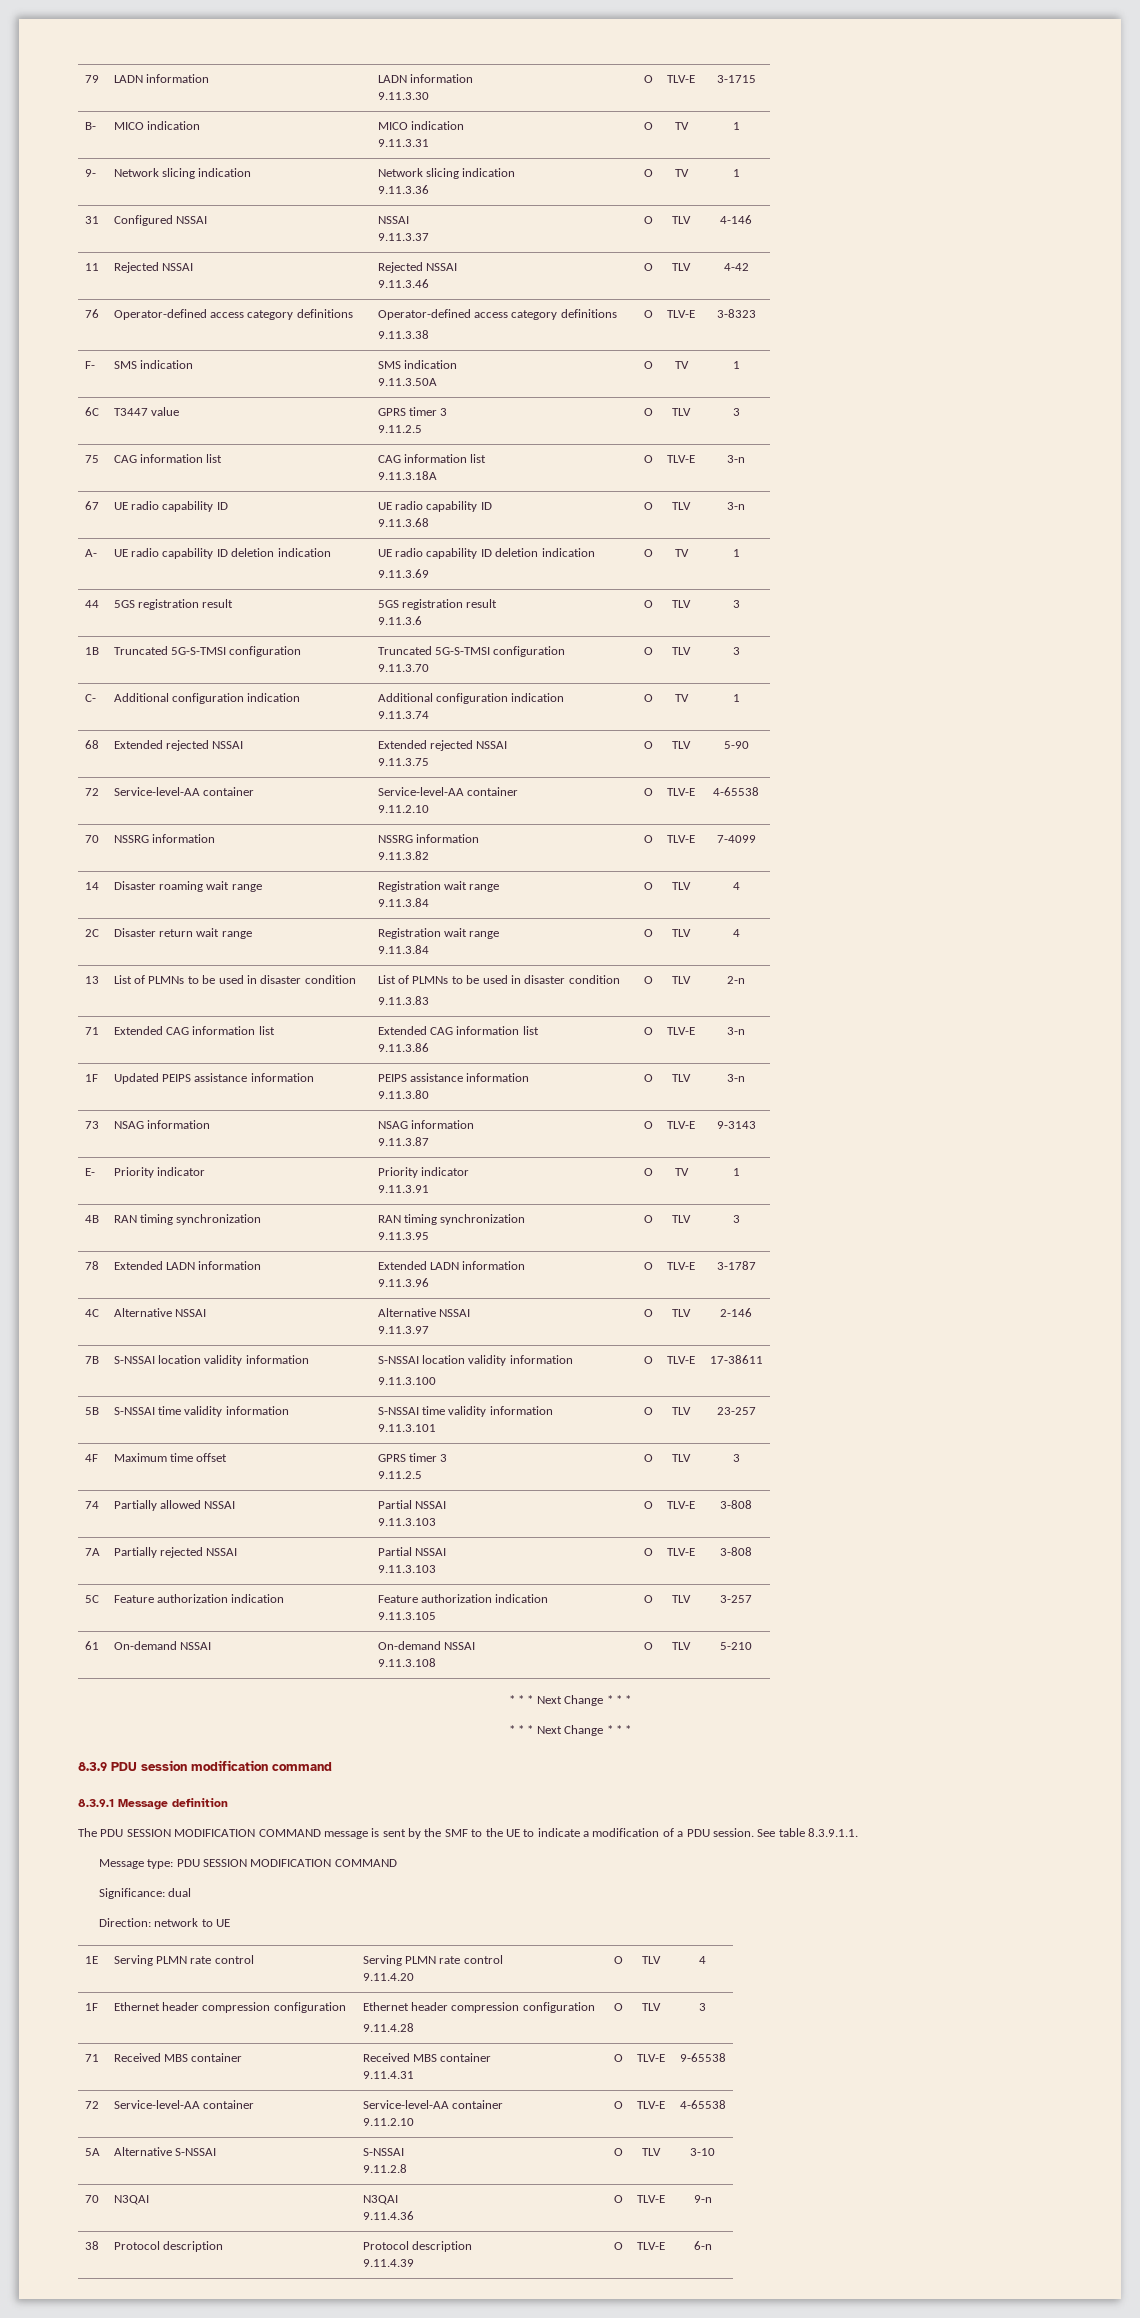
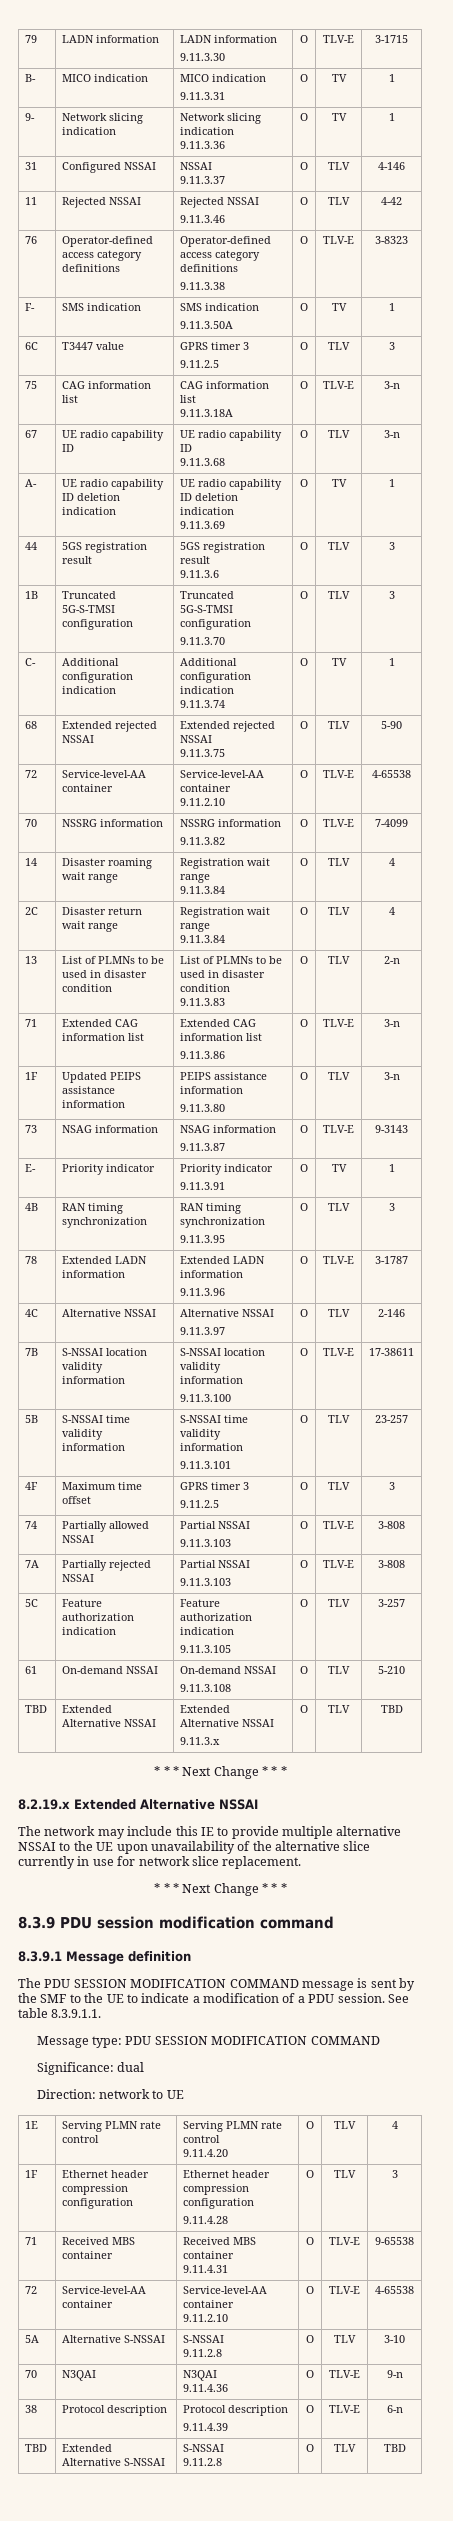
  61 | On-demand NSSAI | On-demand NSSAI
  9.11.3.108 | O | TLV | 5-210
+ TBD | Extended Alternative NSSAI | Extended Alternative NSSAI
+ 9.11.3.x | O | TLV | TBD
  * * * Next Change * * *
+ 8.2.19.x Extended Alternative NSSAI
+ The network may include this IE to provide multiple alternative NSSAI to the UE upon unavailability of the alternative slice currently in use for network slice replacement.
+ TBD | Extended Alternative S-NSSAI | S-NSSAI
+ 9.11.2.8 | O | TLV | TBD

